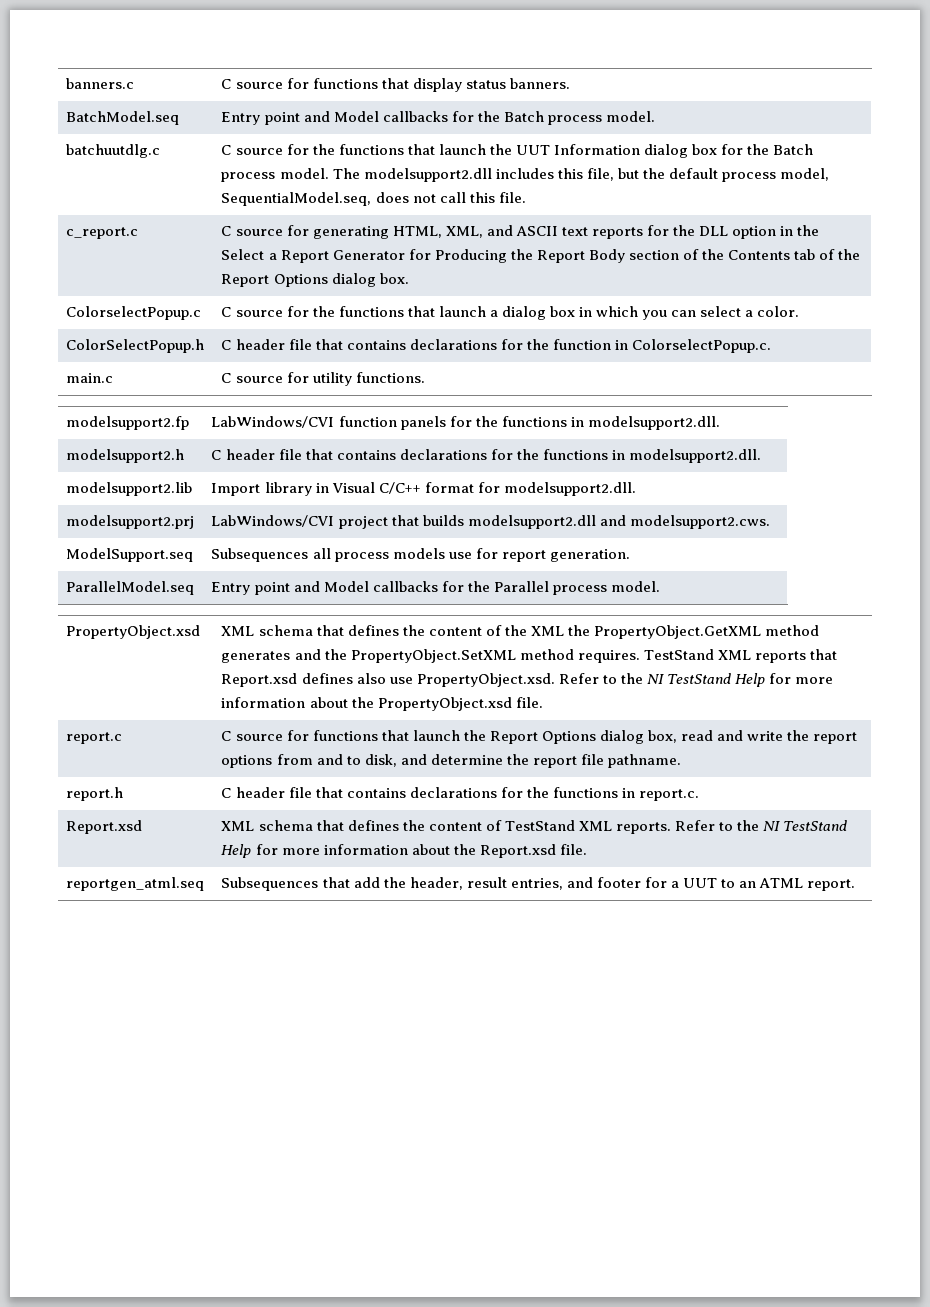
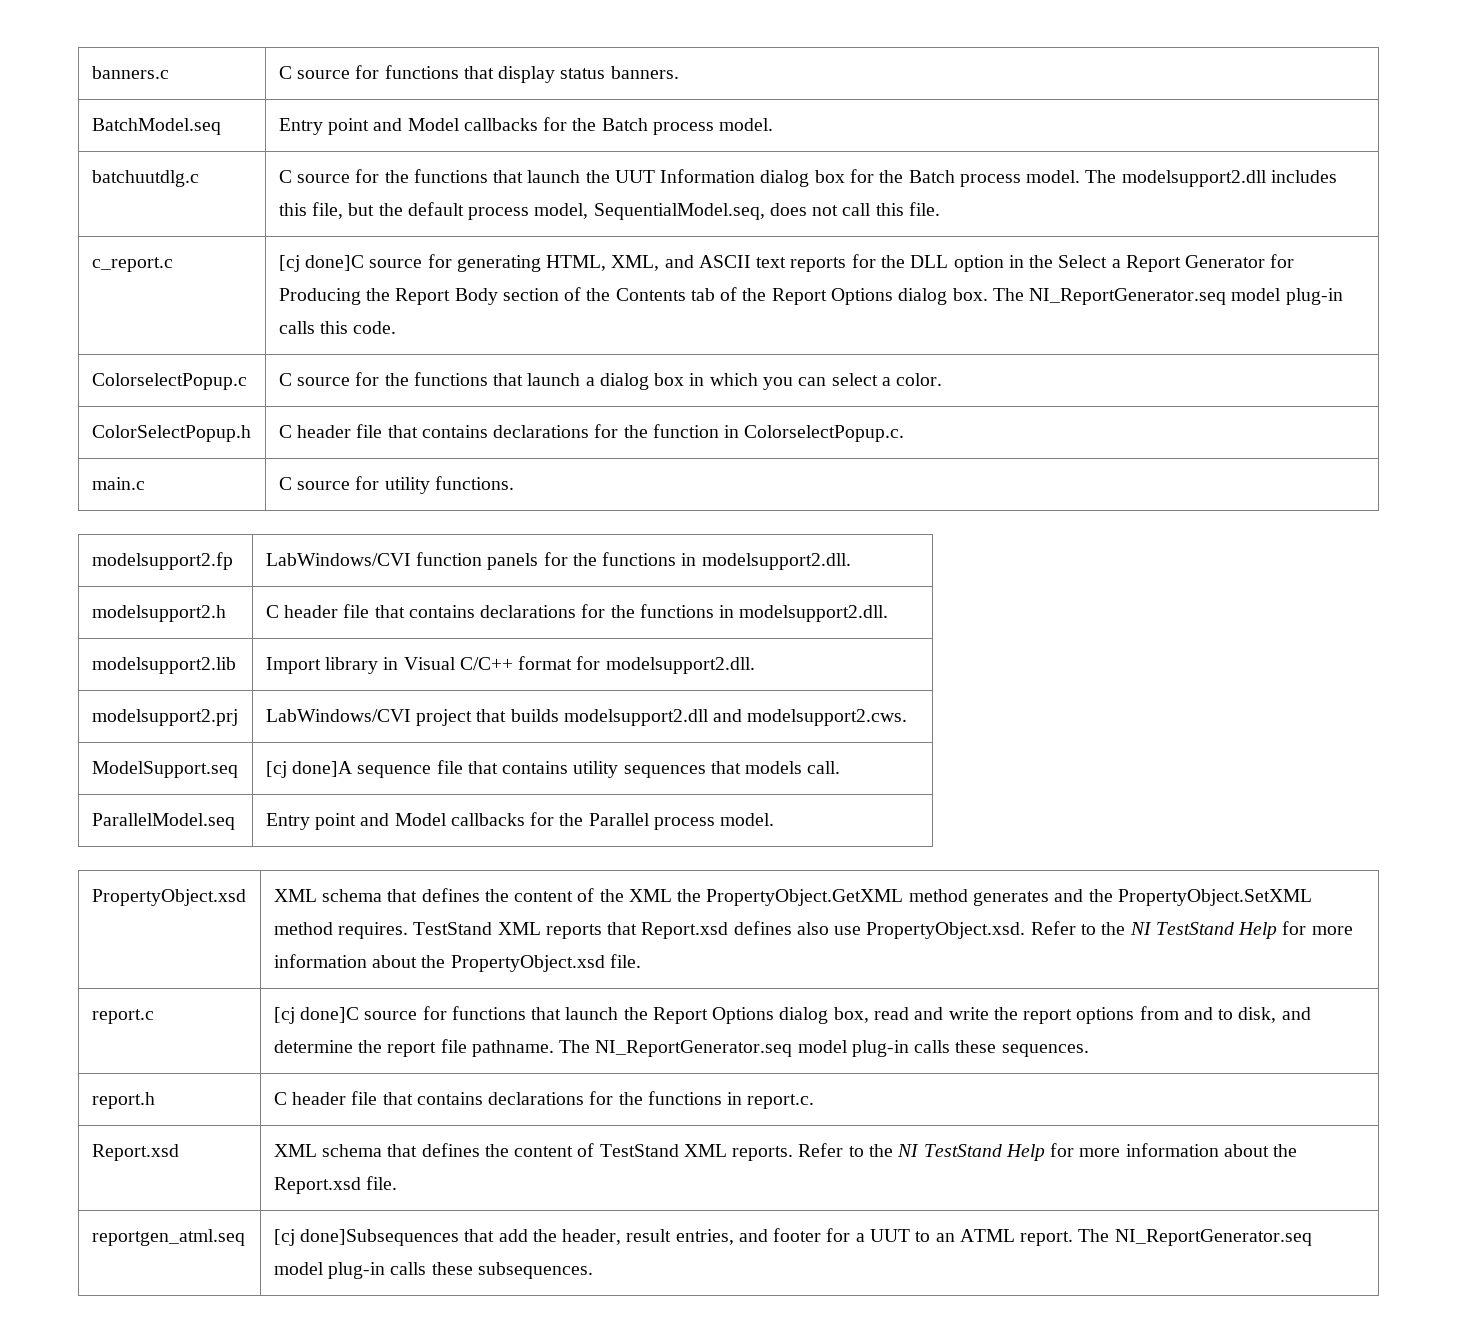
- C source for generating HTML, XML, and ASCII text reports for the DLL option in the Select a Report Generator for Producing the Report Body section of the Contents tab of the Report Options dialog box.
+ [cj done]C source for generating HTML, XML, and ASCII text reports for the DLL option in the Select a Report Generator for Producing the Report Body section of the Contents tab of the Report Options dialog box. The NI_ReportGenerator.seq model plug-in calls this code.
- ModelSupport.seq | Subsequences all process models use for report generation.
+ ModelSupport.seq | [cj done]A sequence file that contains utility sequences that models call.
- report.c | C source for functions that launch the Report Options dialog box, read and write the report options from and to disk, and determine the report file pathname.
+ report.c | [cj done]C source for functions that launch the Report Options dialog box, read and write the report options from and to disk, and determine the report file pathname. The NI_ReportGenerator.seq model plug-in calls these sequences.
- reportgen_atml.seq | Subsequences that add the header, result entries, and footer for a UUT to an ATML report.
+ reportgen_atml.seq | [cj done]Subsequences that add the header, result entries, and footer for a UUT to an ATML report. The NI_ReportGenerator.seq model plug-in calls these subsequences.

